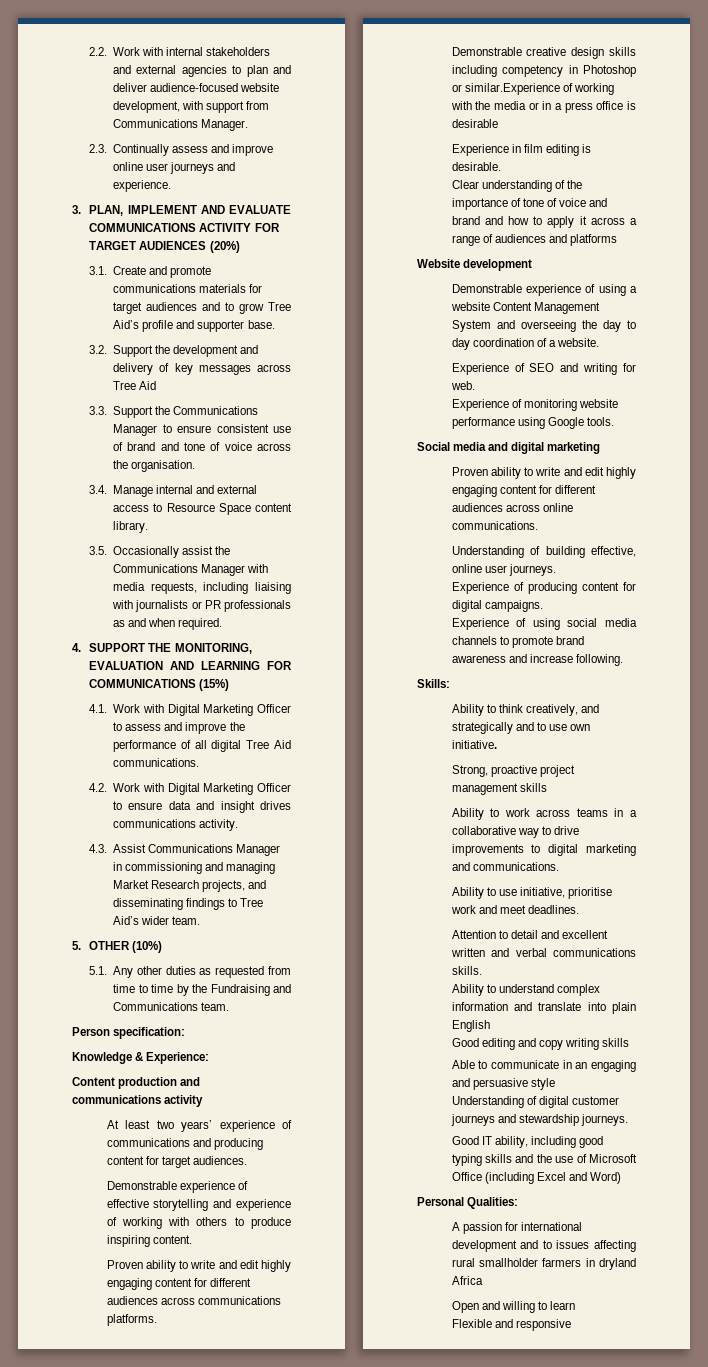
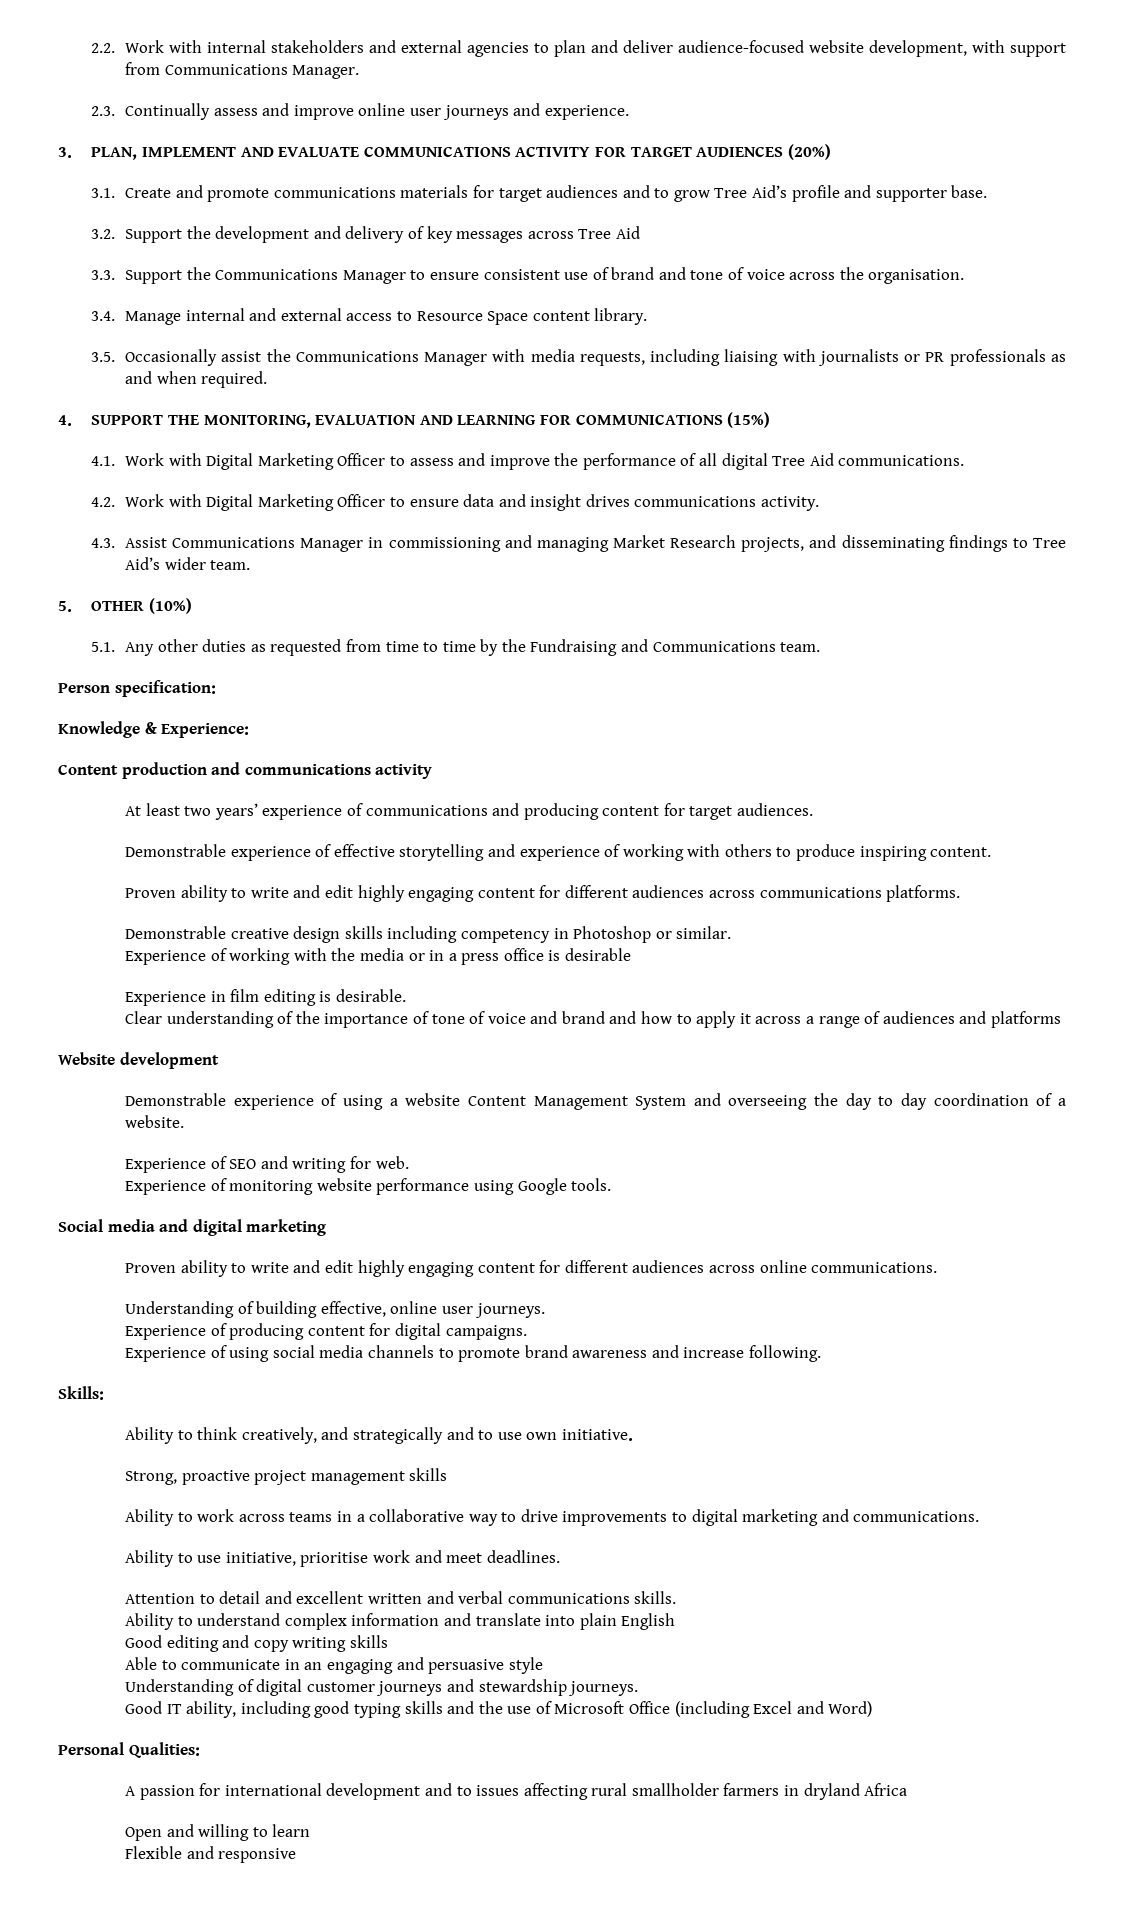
- Demonstrable creative design skills including competency in Photoshop or similar.Experience of working with the media or in a press office is desirable
+ Demonstrable creative design skills including competency in Photoshop or similar.
+ Experience of working with the media or in a press office is desirable

